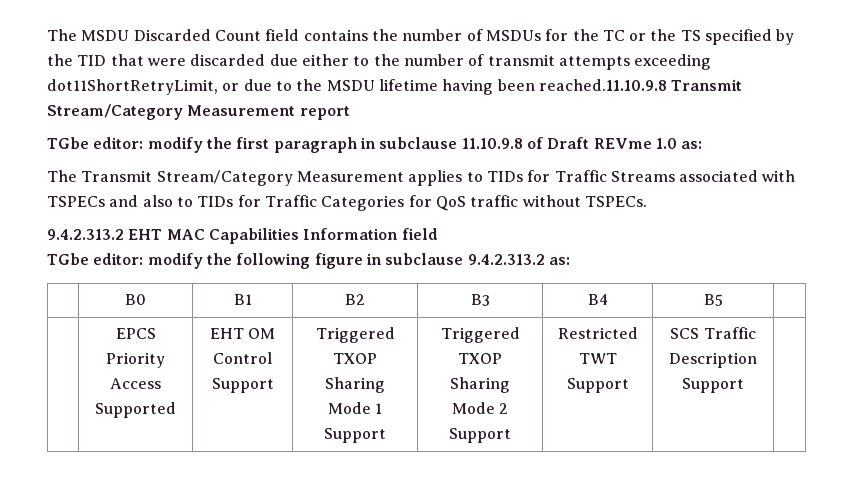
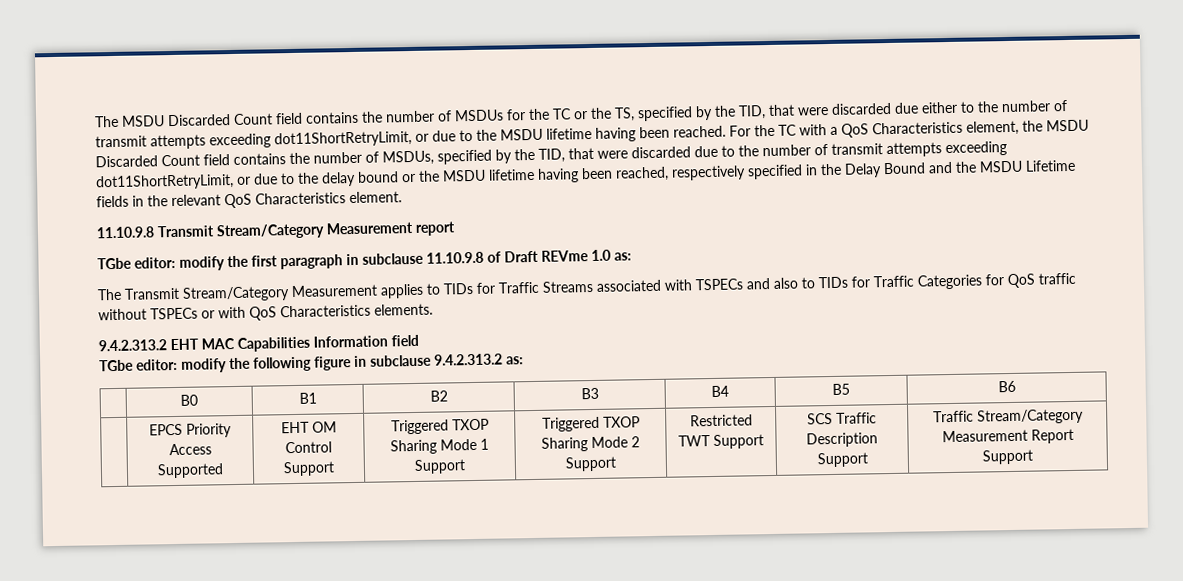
- The MSDU Discarded Count field contains the number of MSDUs for the TC or the TS specified by the TID that were discarded due either to the number of transmit attempts exceeding dot11ShortRetryLimit, or due to the MSDU lifetime having been reached.11.10.9.8 Transmit Stream/Category Measurement report
+ The MSDU Discarded Count field contains the number of MSDUs for the TC or the TS, specified by the TID, that were discarded due either to the number of transmit attempts exceeding dot11ShortRetryLimit, or due to the MSDU lifetime having been reached. For the TC with a QoS Characteristics element, the MSDU Discarded Count field contains the number of MSDUs, specified by the TID, that were discarded due to the number of transmit attempts exceeding dot11ShortRetryLimit, or due to the delay bound or the MSDU lifetime having been reached, respectively specified in the Delay Bound and the MSDU Lifetime fields in the relevant QoS Characteristics element.
+ 11.10.9.8 Transmit Stream/Category Measurement report
- The Transmit Stream/Category Measurement applies to TIDs for Traffic Streams associated with TSPECs and also to TIDs for Traffic Categories for QoS traffic without TSPECs.
+ The Transmit Stream/Category Measurement applies to TIDs for Traffic Streams associated with TSPECs and also to TIDs for Traffic Categories for QoS traffic without TSPECs or with QoS Characteristics elements.
- | B0 | B1 | B2 | B3 | B4 | B5 |
+ | B0 | B1 | B2 | B3 | B4 | B5 | B6
- | EPCS Priority Access Supported | EHT OM Control Support | Triggered TXOP Sharing Mode 1 Support | Triggered TXOP Sharing Mode 2 Support | Restricted TWT Support | SCS Traffic Description Support |
+ | EPCS Priority Access Supported | EHT OM Control Support | Triggered TXOP Sharing Mode 1 Support | Triggered TXOP Sharing Mode 2 Support | Restricted TWT Support | SCS Traffic Description Support | Traffic Stream/Category Measurement Report Support

